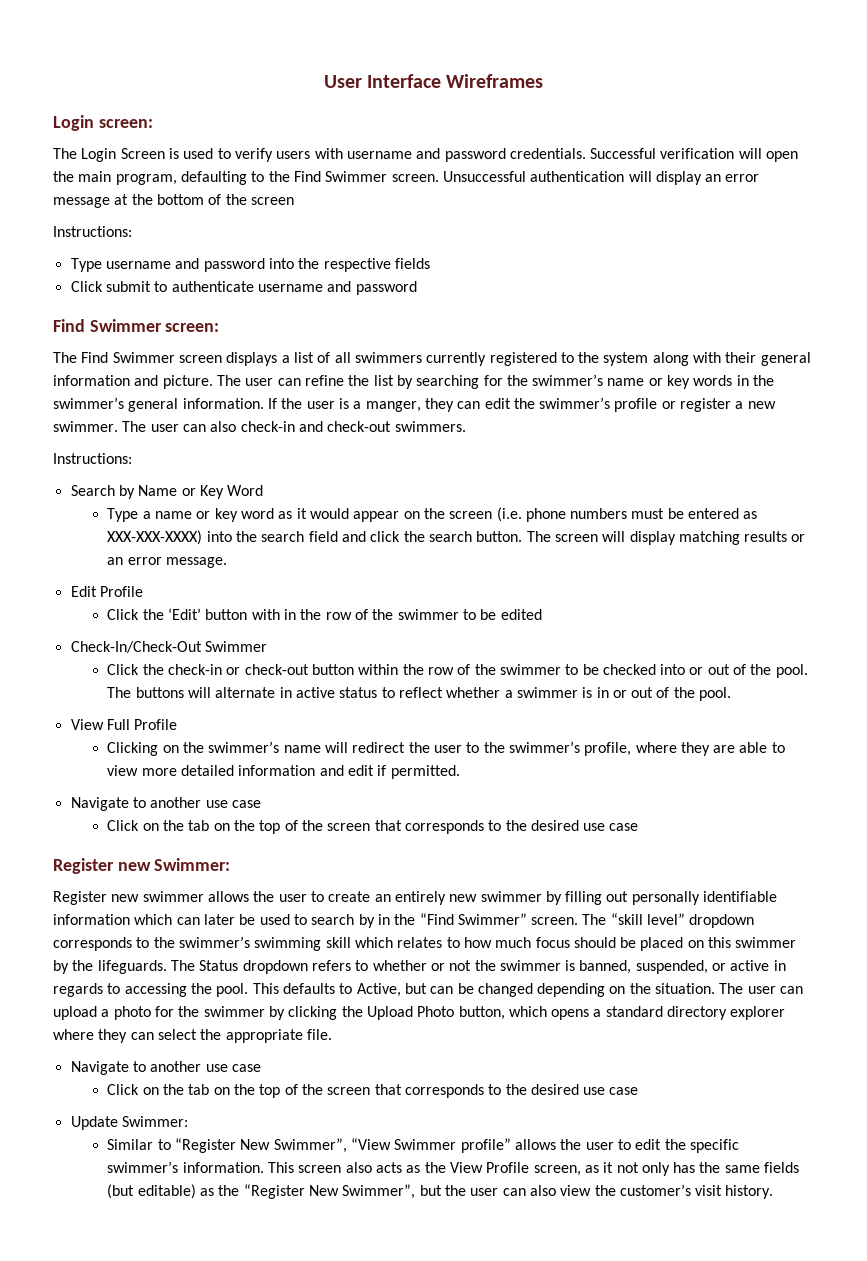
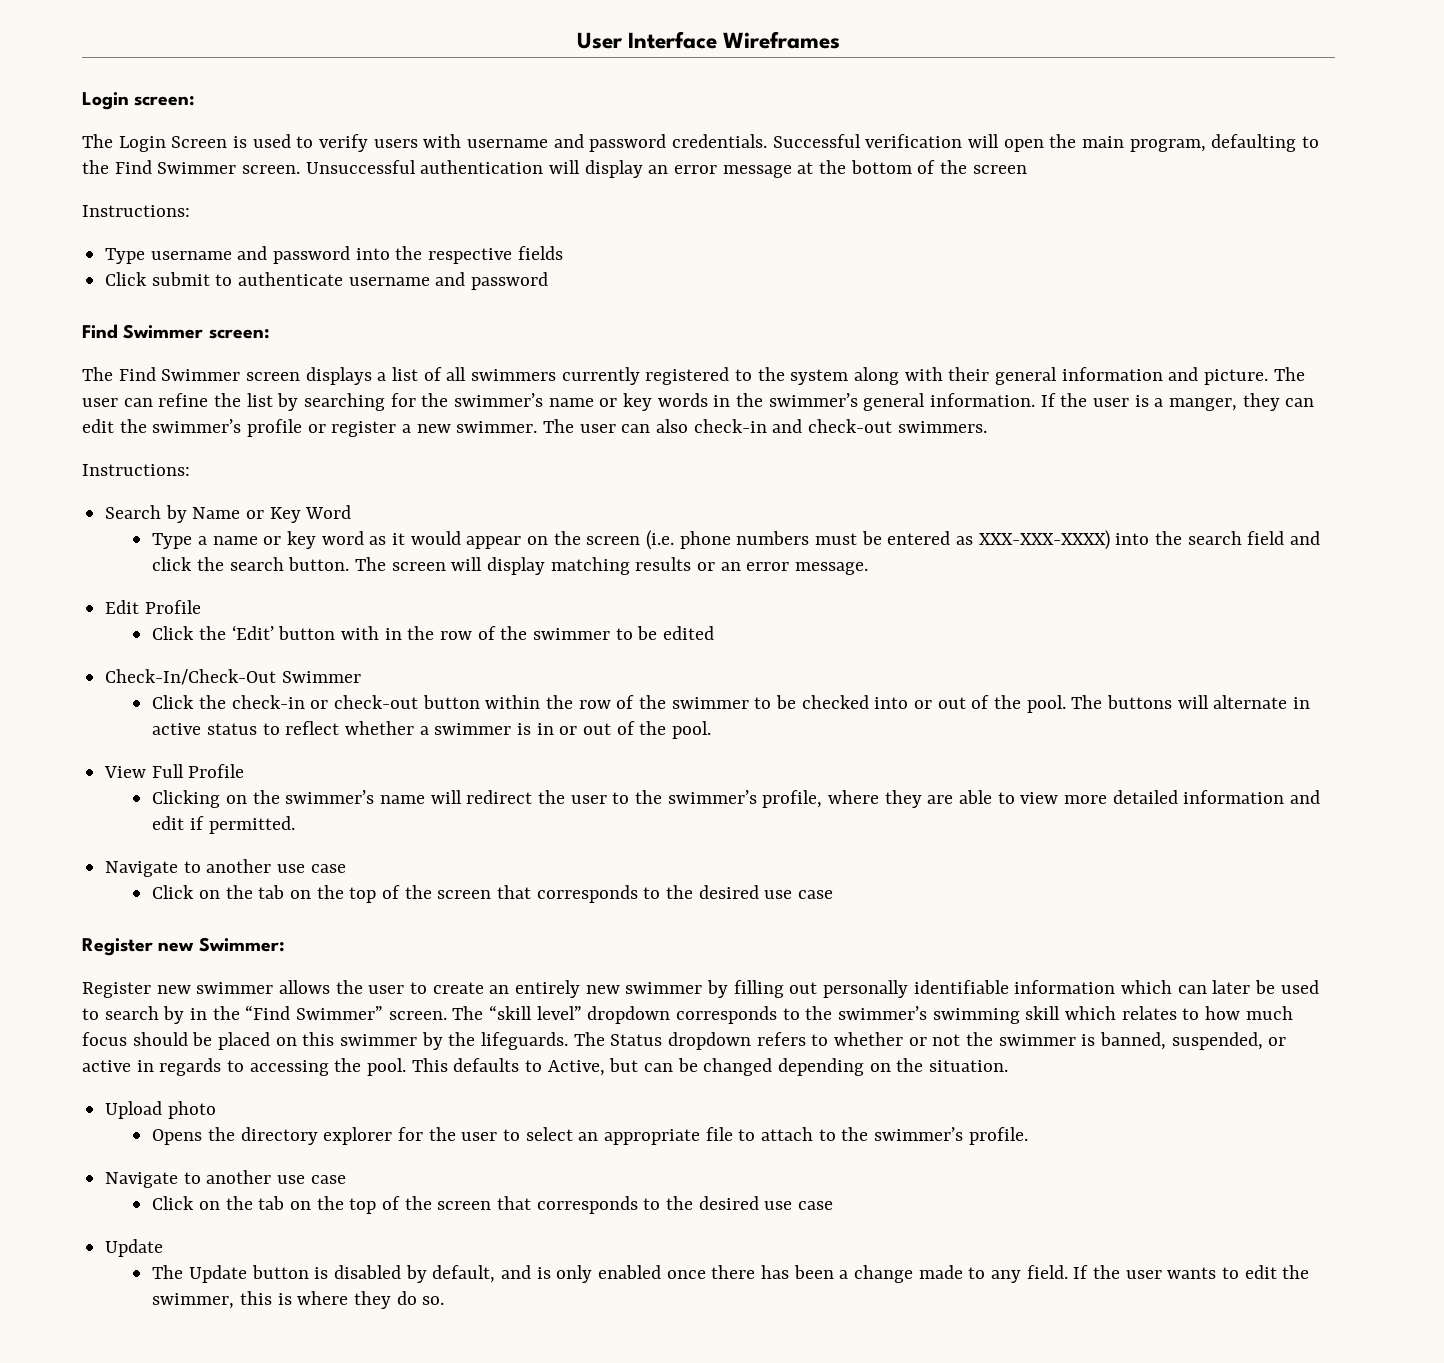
- This defaults to Active, but can be changed depending on the situation. The user can upload a photo for the swimmer by clicking the Upload Photo button, which opens a standard directory explorer where they can select the appropriate file.
+ This defaults to Active, but can be changed depending on the situation.
+ Upload photo
+ Opens the directory explorer for the user to select an appropriate file to attach to the swimmer’s profile.
  Navigate to another use case
  Click on the tab on the top of the screen that corresponds to the desired use case
- Update Swimmer:
- Similar to “Register New Swimmer”, “View Swimmer profile” allows the user to edit the specific swimmer’s information. This screen also acts as the View Profile screen, as it not only has the same fields (but editable) as the “Register New Swimmer”, but the user can also view the customer’s visit history.
+ Update
+ The Update button is disabled by default, and is only enabled once there has been a change made to any field. If the user wants to edit the swimmer, this is where they do so.

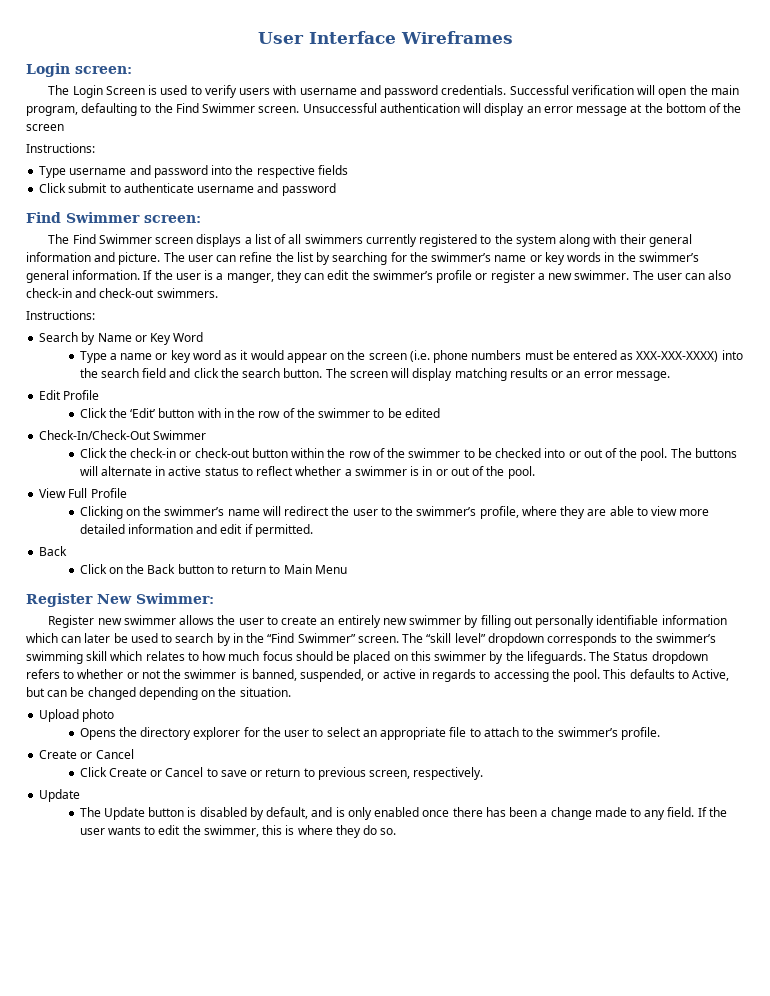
  Clicking on the swimmer’s name will redirect the user to the swimmer’s profile, where they are able to view more detailed information and edit if permitted.
- Navigate to another use case
- Click on the tab on the top of the screen that corresponds to the desired use case
- Register new Swimmer:
+ Back
+ Click on the Back button to return to Main Menu
+ Register New Swimmer:
  Opens the directory explorer for the user to select an appropriate file to attach to the swimmer’s profile.
- Navigate to another use case
- Click on the tab on the top of the screen that corresponds to the desired use case
+ Create or Cancel
+ Click Create or Cancel to save or return to previous screen, respectively.

